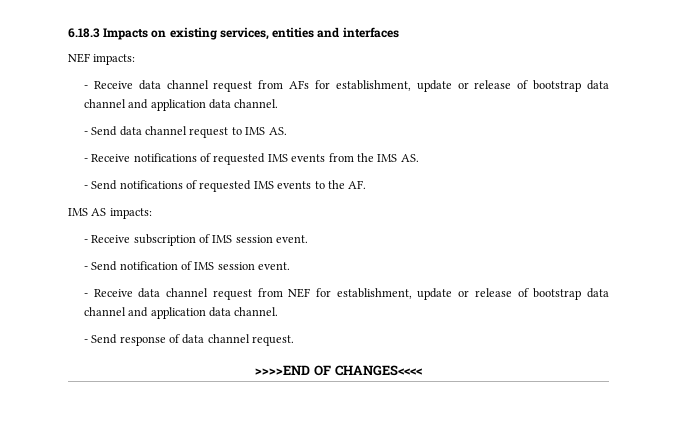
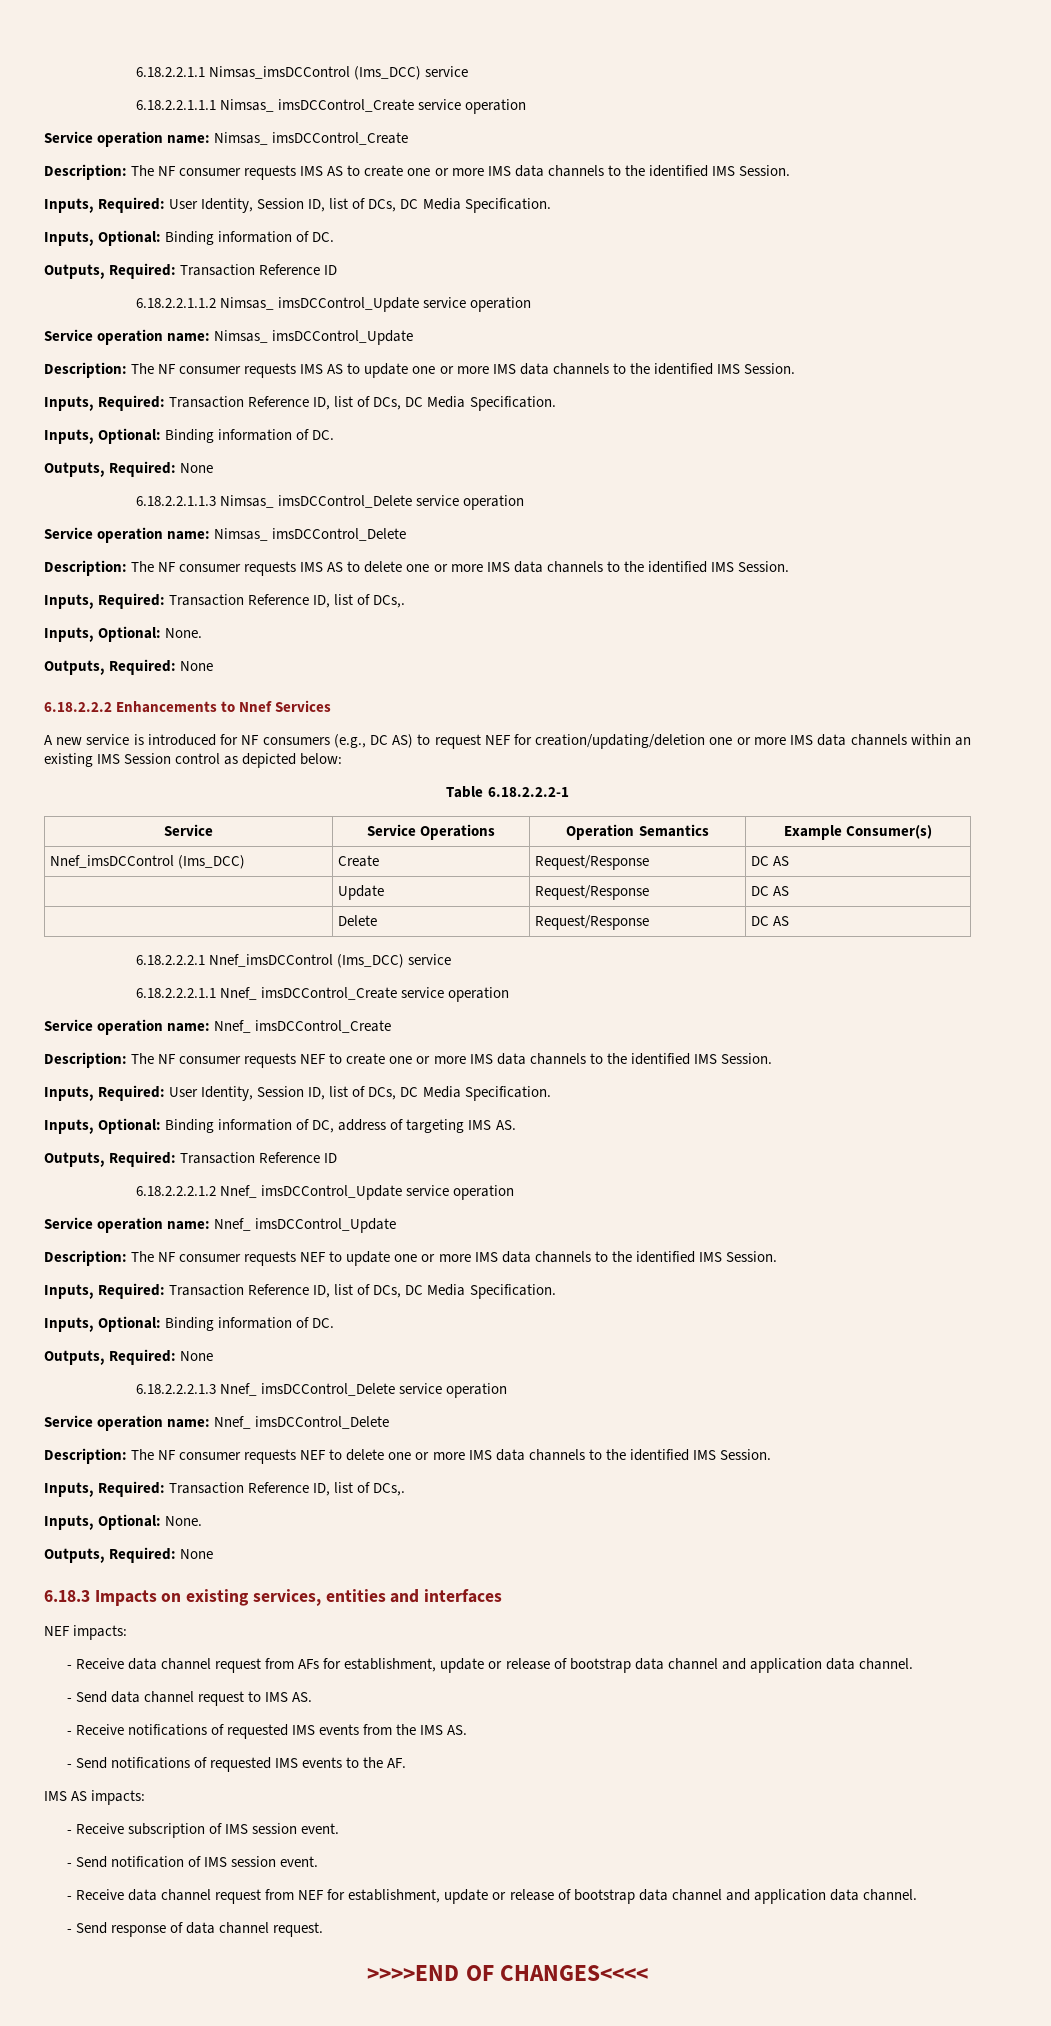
+ 6.18.2.2.1.1 Nimsas_imsDCControl (Ims_DCC) service
+ 6.18.2.2.1.1.1 Nimsas_ imsDCControl_Create service operation
+ Service operation name: Nimsas_ imsDCControl_Create
+ Description: The NF consumer requests IMS AS to create one or more IMS data channels to the identified IMS Session.
+ Inputs, Required: User Identity, Session ID, list of DCs, DC Media Specification.
+ Inputs, Optional: Binding information of DC.
+ Outputs, Required: Transaction Reference ID
+ 6.18.2.2.1.1.2 Nimsas_ imsDCControl_Update service operation
+ Service operation name: Nimsas_ imsDCControl_Update
+ Description: The NF consumer requests IMS AS to update one or more IMS data channels to the identified IMS Session.
+ Inputs, Required: Transaction Reference ID, list of DCs, DC Media Specification.
+ Inputs, Optional: Binding information of DC.
+ Outputs, Required: None
+ 6.18.2.2.1.1.3 Nimsas_ imsDCControl_Delete service operation
+ Service operation name: Nimsas_ imsDCControl_Delete
+ Description: The NF consumer requests IMS AS to delete one or more IMS data channels to the identified IMS Session.
+ Inputs, Required: Transaction Reference ID, list of DCs,.
+ Inputs, Optional: None.
+ Outputs, Required: None
+ 6.18.2.2.2 Enhancements to Nnef Services
+ A new service is introduced for NF consumers (e.g., DC AS) to request NEF for creation/updating/deletion one or more IMS data channels within an existing IMS Session control as depicted below:
+ Table 6.18.2.2.2-1
+ Service | Service Operations | Operation Semantics | Example Consumer(s)
+ Nnef_imsDCControl (Ims_DCC) | Create | Request/Response | DC AS
+ | Update | Request/Response | DC AS
+ | Delete | Request/Response | DC AS
+ 6.18.2.2.2.1 Nnef_imsDCControl (Ims_DCC) service
+ 6.18.2.2.2.1.1 Nnef_ imsDCControl_Create service operation
+ Service operation name: Nnef_ imsDCControl_Create
+ Description: The NF consumer requests NEF to create one or more IMS data channels to the identified IMS Session.
+ Inputs, Required: User Identity, Session ID, list of DCs, DC Media Specification.
+ Inputs, Optional: Binding information of DC, address of targeting IMS AS.
+ Outputs, Required: Transaction Reference ID
+ 6.18.2.2.2.1.2 Nnef_ imsDCControl_Update service operation
+ Service operation name: Nnef_ imsDCControl_Update
+ Description: The NF consumer requests NEF to update one or more IMS data channels to the identified IMS Session.
+ Inputs, Required: Transaction Reference ID, list of DCs, DC Media Specification.
+ Inputs, Optional: Binding information of DC.
+ Outputs, Required: None
+ 6.18.2.2.2.1.3 Nnef_ imsDCControl_Delete service operation
+ Service operation name: Nnef_ imsDCControl_Delete
+ Description: The NF consumer requests NEF to delete one or more IMS data channels to the identified IMS Session.
+ Inputs, Required: Transaction Reference ID, list of DCs,.
+ Inputs, Optional: None.
+ Outputs, Required: None

